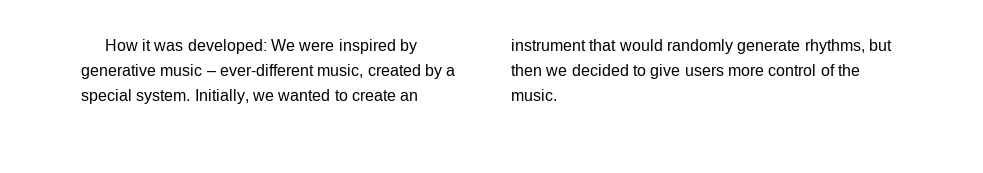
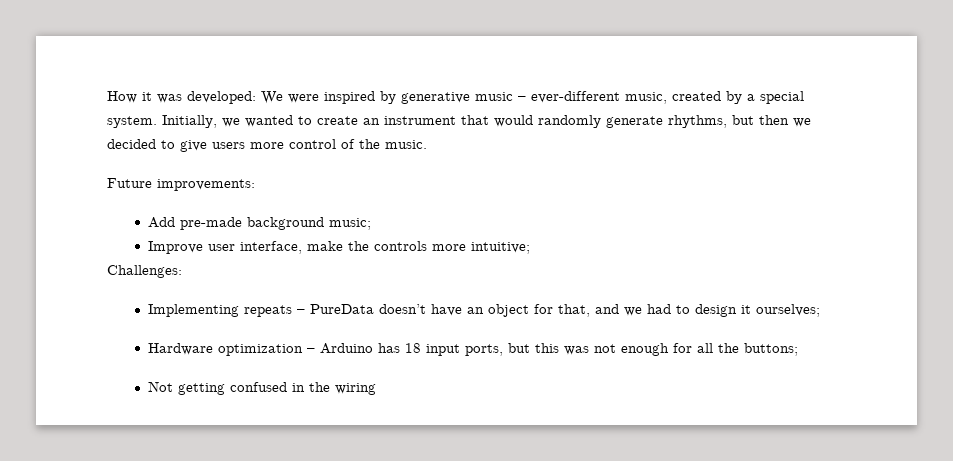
+ Future improvements:
+ Add pre-made background music;
+ Improve user interface, make the controls more intuitive;
+ Challenges:
+ Implementing repeats – PureData doesn’t have an object for that, and we had to design it ourselves;
+ Hardware optimization – Arduino has 18 input ports, but this was not enough for all the buttons;
+ Not getting confused in the wiring

